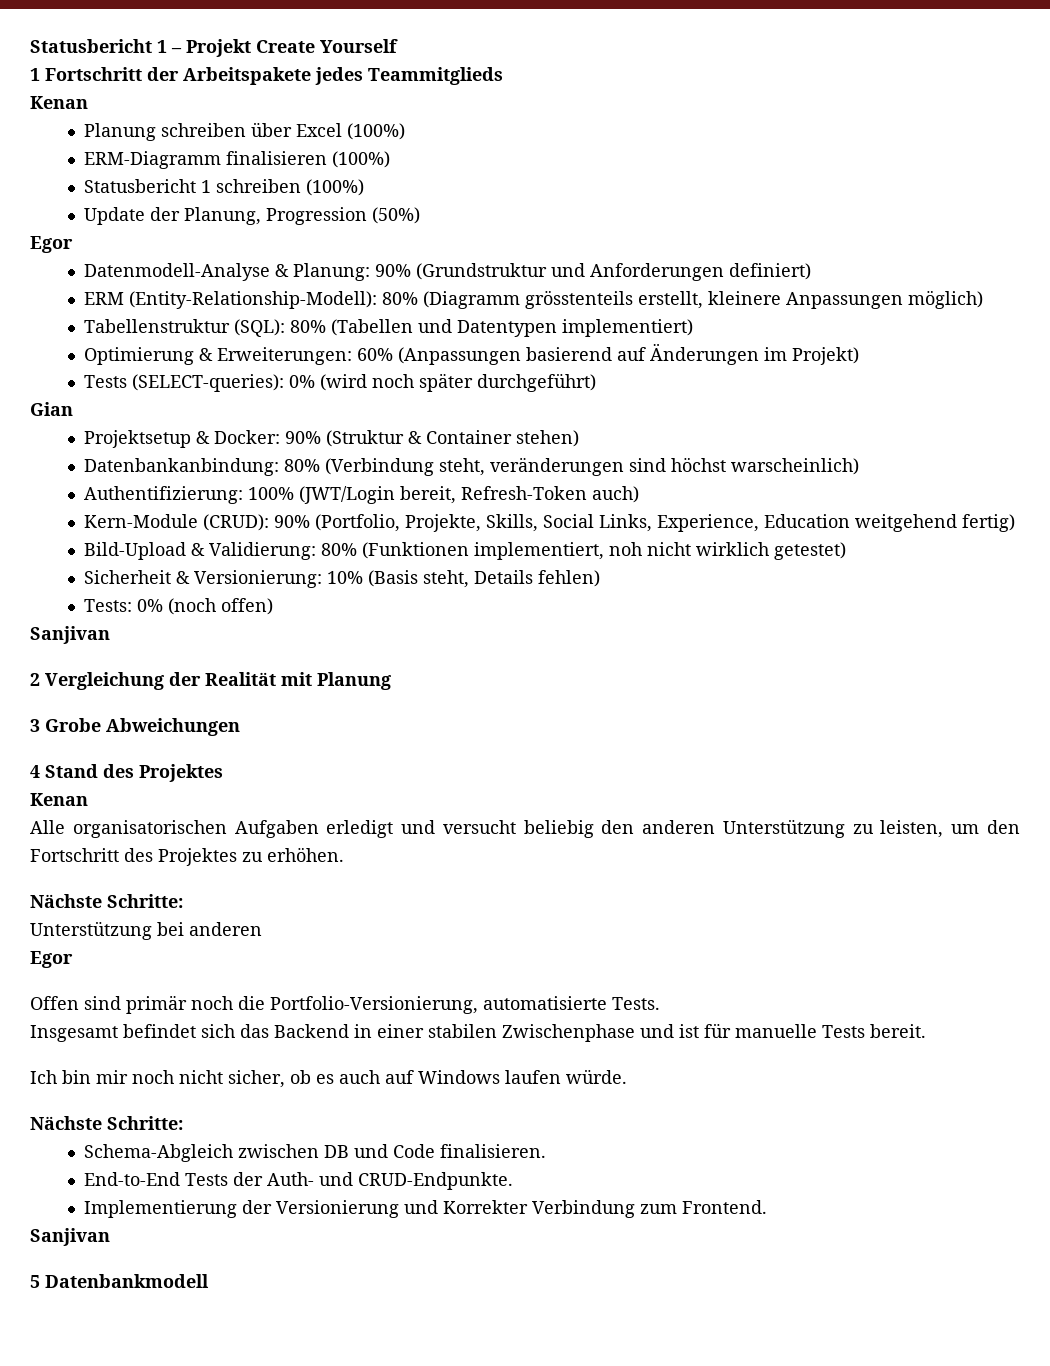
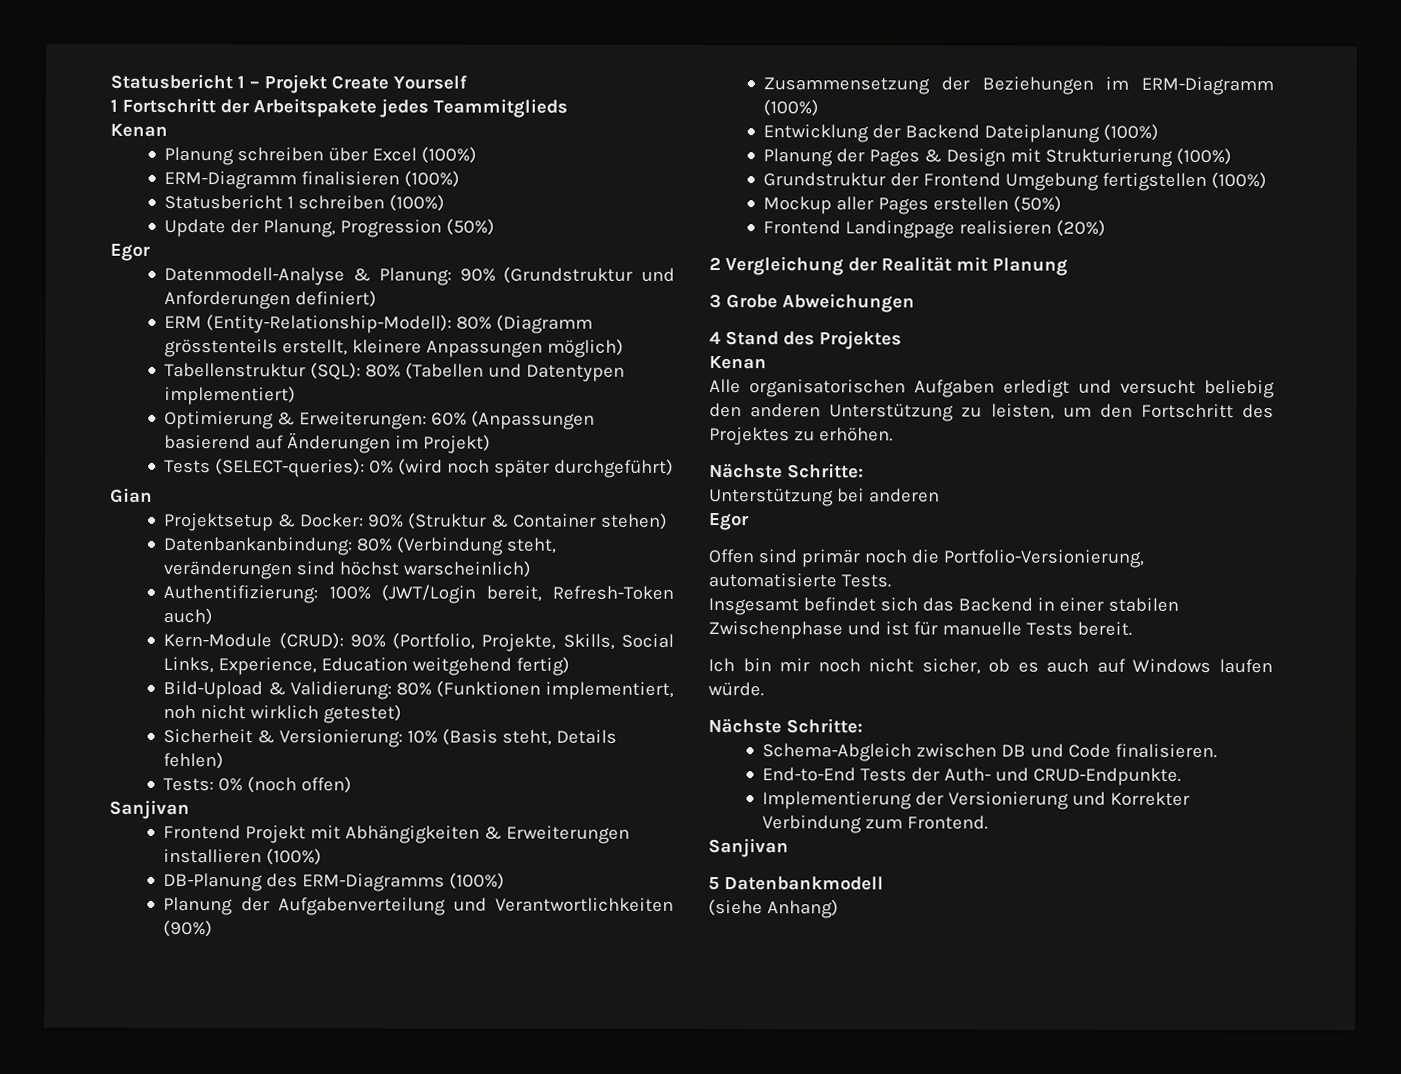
+ Frontend Projekt mit Abhängigkeiten & Erweiterungen installieren (100%)
+ DB-Planung des ERM-Diagramms (100%)
+ Planung der Aufgabenverteilung und Verantwortlichkeiten (90%)
+ Zusammensetzung der Beziehungen im ERM-Diagramm (100%)
+ Entwicklung der Backend Dateiplanung (100%)
+ Planung der Pages & Design mit Strukturierung (100%)
+ Grundstruktur der Frontend Umgebung fertigstellen (100%)
+ Mockup aller Pages erstellen (50%)
+ Frontend Landingpage realisieren (20%)
+ (siehe Anhang)

